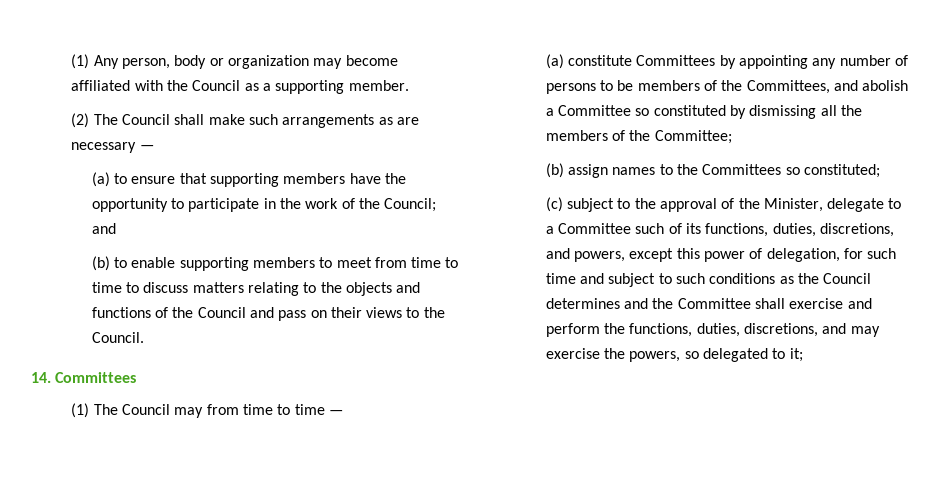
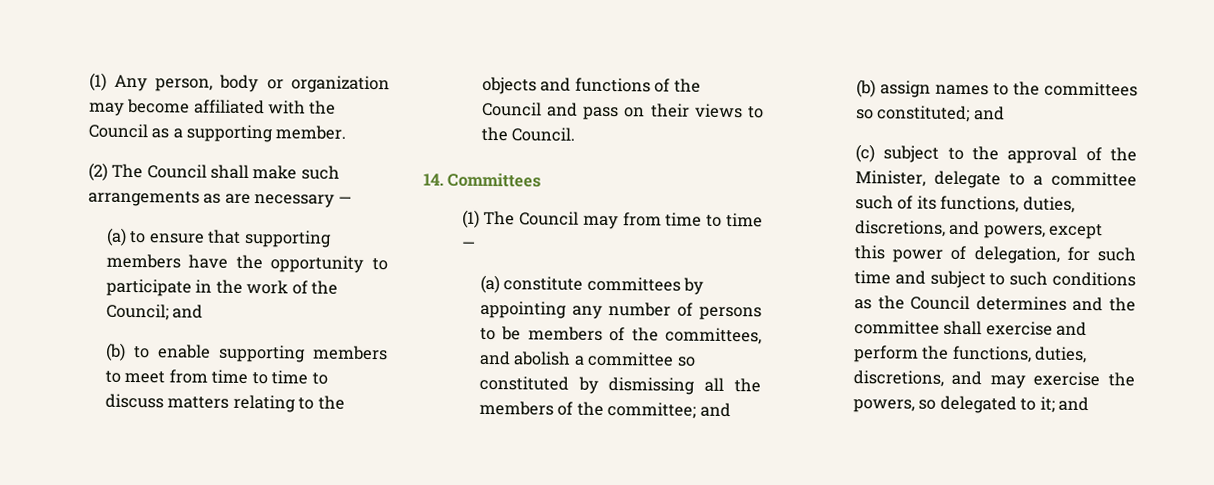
- (a) constitute Committees by appointing any number of persons to be members of the Committees, and abolish a Committee so constituted by dismissing all the members of the Committee;
+ (a) constitute committees by appointing any number of persons to be members of the committees, and abolish a committee so constituted by dismissing all the members of the committee; and
- (b) assign names to the Committees so constituted;
+ (b) assign names to the committees so constituted; and
- (c) subject to the approval of the Minister, delegate to a Committee such of its functions, duties, discretions, and powers, except this power of delegation, for such time and subject to such conditions as the Council determines and the Committee shall exercise and perform the functions, duties, discretions, and may exercise the powers, so delegated to it;
+ (c) subject to the approval of the Minister, delegate to a committee such of its functions, duties, discretions, and powers, except this power of delegation, for such time and subject to such conditions as the Council determines and the committee shall exercise and perform the functions, duties, discretions, and may exercise the powers, so delegated to it; and

